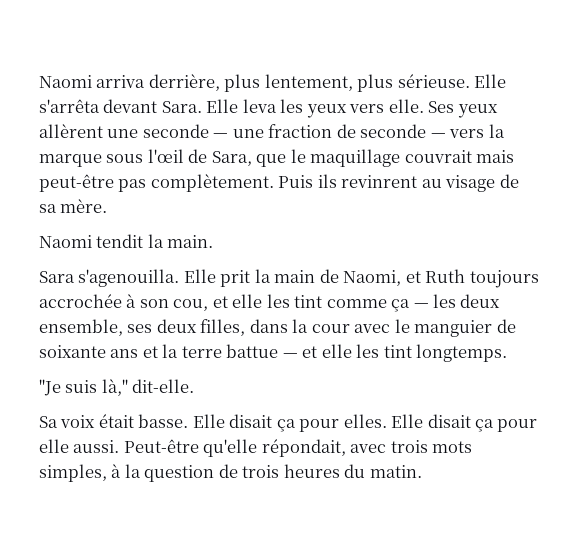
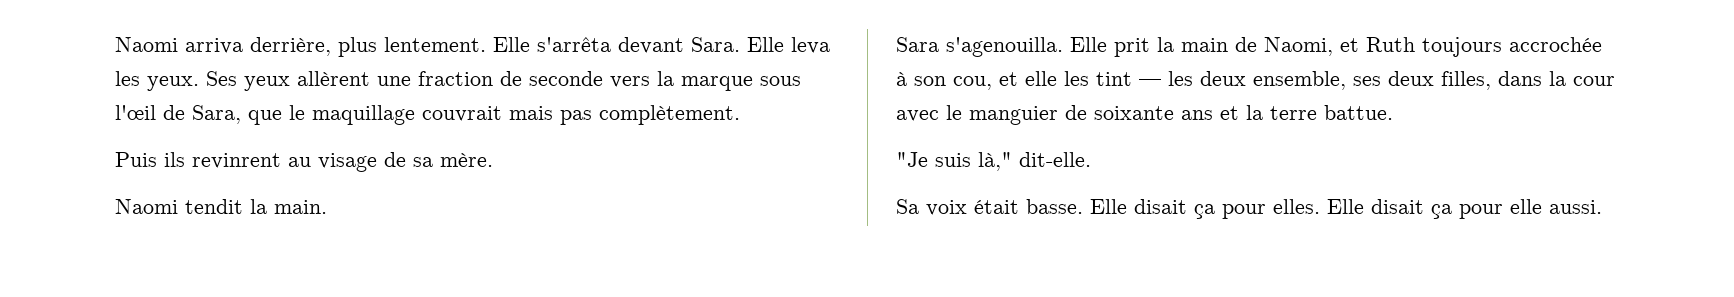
- Naomi arriva derrière, plus lentement, plus sérieuse.
+ Naomi arriva derrière, plus lentement.
- Elle leva les yeux vers elle.
+ Elle leva les yeux.
- Ses yeux allèrent une seconde — une fraction de seconde — vers la marque sous l'œil de Sara, que le maquillage couvrait mais peut-être pas complètement. Puis ils revinrent au visage de sa mère.
+ Ses yeux allèrent une fraction de seconde vers la marque sous l'œil de Sara, que le maquillage couvrait mais pas complètement.
+ Puis ils revinrent au visage de sa mère.
- Elle prit la main de Naomi, et Ruth toujours accrochée à son cou, et elle les tint comme ça — les deux ensemble, ses deux filles, dans la cour avec le manguier de soixante ans et la terre battue — et elle les tint longtemps.
+ Elle prit la main de Naomi, et Ruth toujours accrochée à son cou, et elle les tint — les deux ensemble, ses deux filles, dans la cour avec le manguier de soixante ans et la terre battue.
- Peut-être qu'elle répondait, avec trois mots simples, à la question de trois heures du matin.

